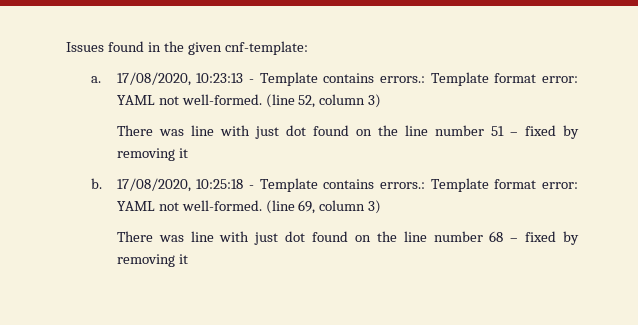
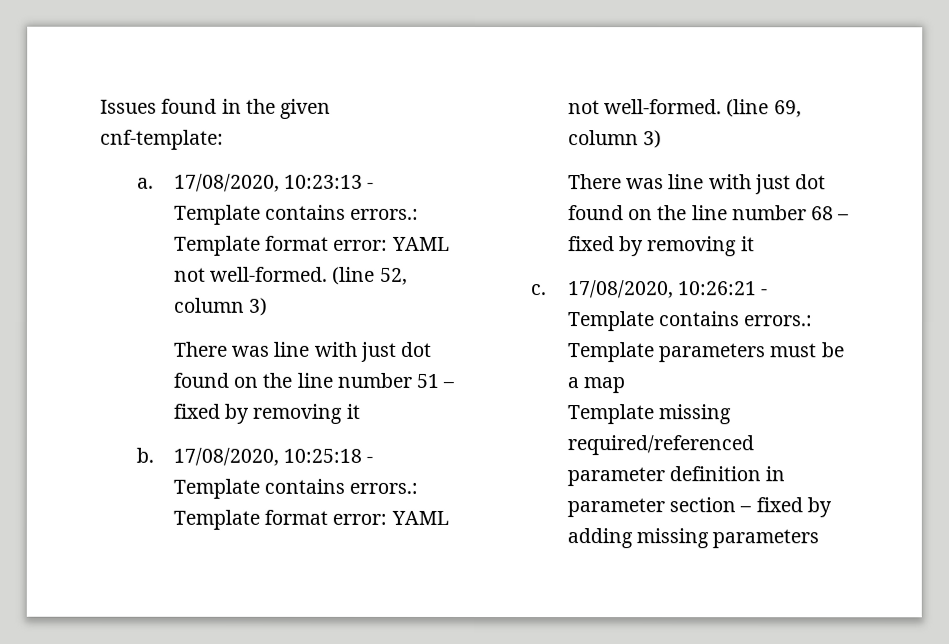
+ c. 17/08/2020, 10:26:21 - Template contains errors.: Template parameters must be a map
+ Template missing required/referenced parameter definition in parameter section – fixed by adding missing parameters

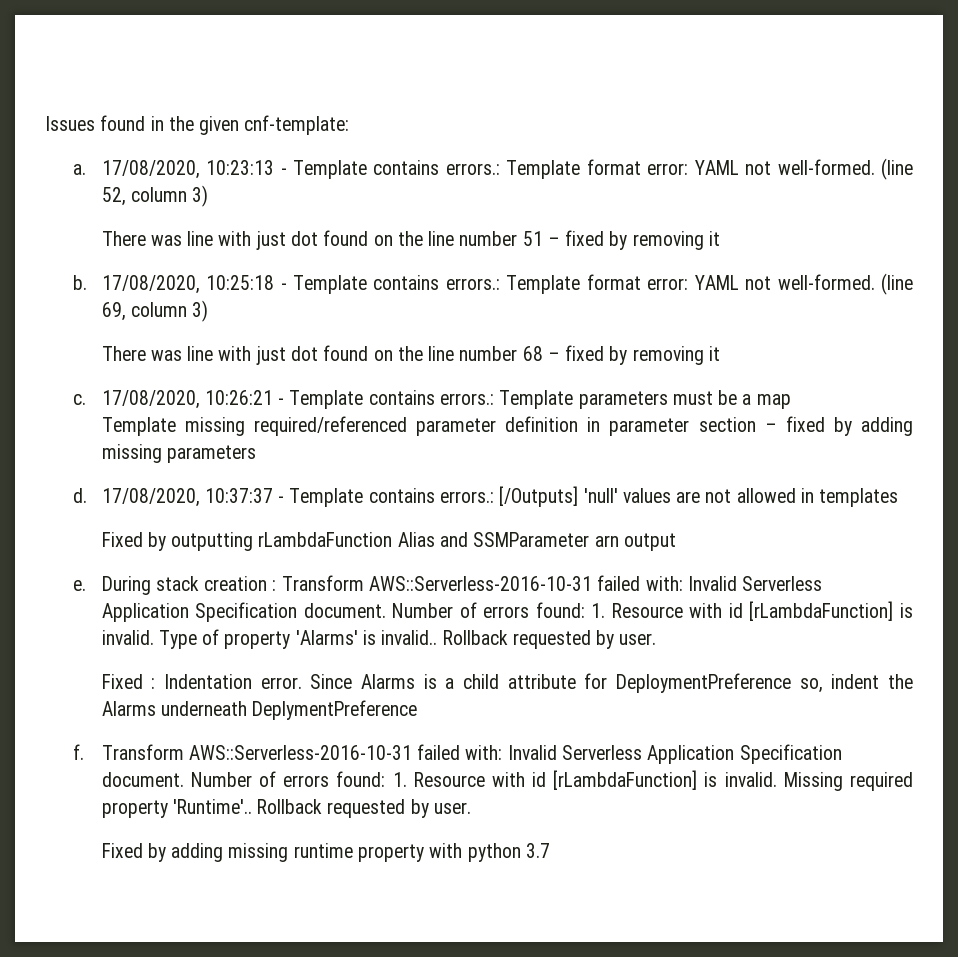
+ d. 17/08/2020, 10:37:37 - Template contains errors.: [/Outputs] 'null' values are not allowed in templates
+ Fixed by outputting rLambdaFunction Alias and SSMParameter arn output
+ e. During stack creation : Transform AWS::Serverless-2016-10-31 failed with: Invalid Serverless Application Specification document. Number of errors found: 1. Resource with id [rLambdaFunction] is invalid. Type of property 'Alarms' is invalid.. Rollback requested by user.
+ Fixed : Indentation error. Since Alarms is a child attribute for DeploymentPreference so, indent the Alarms underneath DeplymentPreference
+ f. Transform AWS::Serverless-2016-10-31 failed with: Invalid Serverless Application Specification document. Number of errors found: 1. Resource with id [rLambdaFunction] is invalid. Missing required property 'Runtime'.. Rollback requested by user.
+ Fixed by adding missing runtime property with python 3.7

